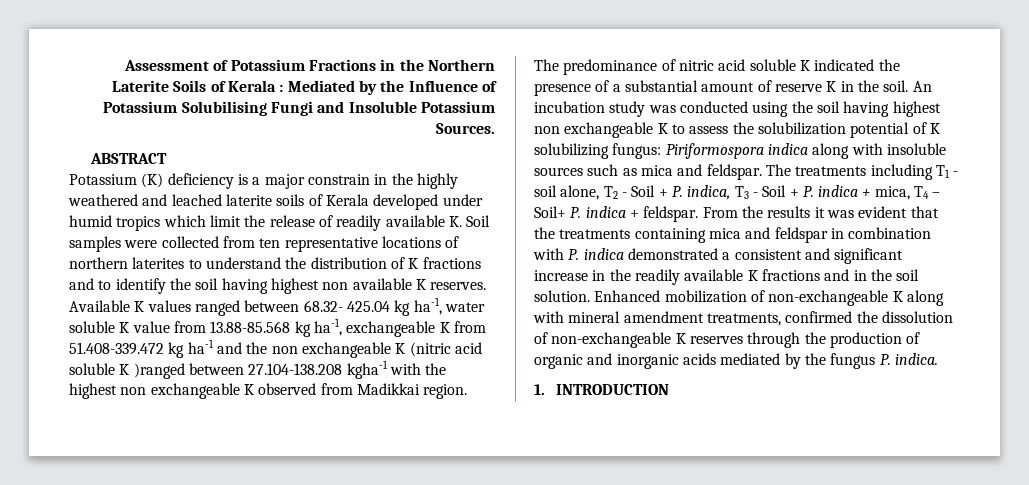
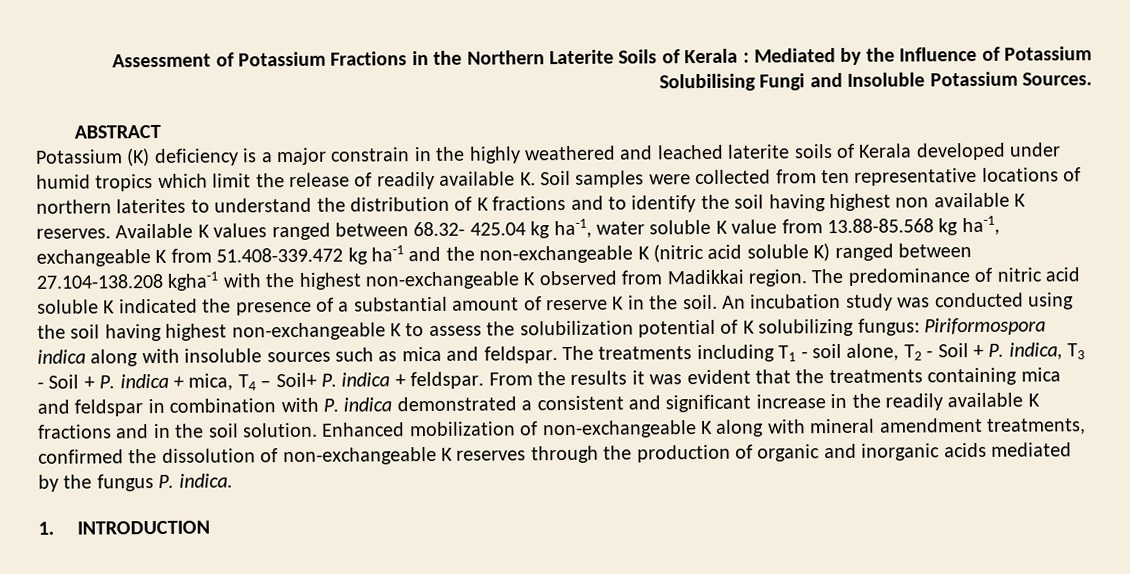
- Available K values ranged between 68.32- 425.04 kg ha-1, water soluble K value from 13.88-85.568 kg ha-1, exchangeable K from 51.408-339.472 kg ha-1 and the non exchangeable K (nitric acid soluble K )ranged between 27.104-138.208 kgha-1 with the highest non exchangeable K observed from Madikkai region.
+ Available K values ranged between 68.32- 425.04 kg ha-1, water soluble K value from 13.88-85.568 kg ha-1, exchangeable K from 51.408-339.472 kg ha-1 and the non-exchangeable K (nitric acid soluble K) ranged between 27.104-138.208 kgha-1 with the highest non-exchangeable K observed from Madikkai region.
- An incubation study was conducted using the soil having highest non exchangeable K to assess the solubilization potential of K solubilizing fungus: Piriformospora indica along with insoluble sources such as mica and feldspar.
+ An incubation study was conducted using the soil having highest non-exchangeable K to assess the solubilization potential of K solubilizing fungus: Piriformospora indica along with insoluble sources such as mica and feldspar.

